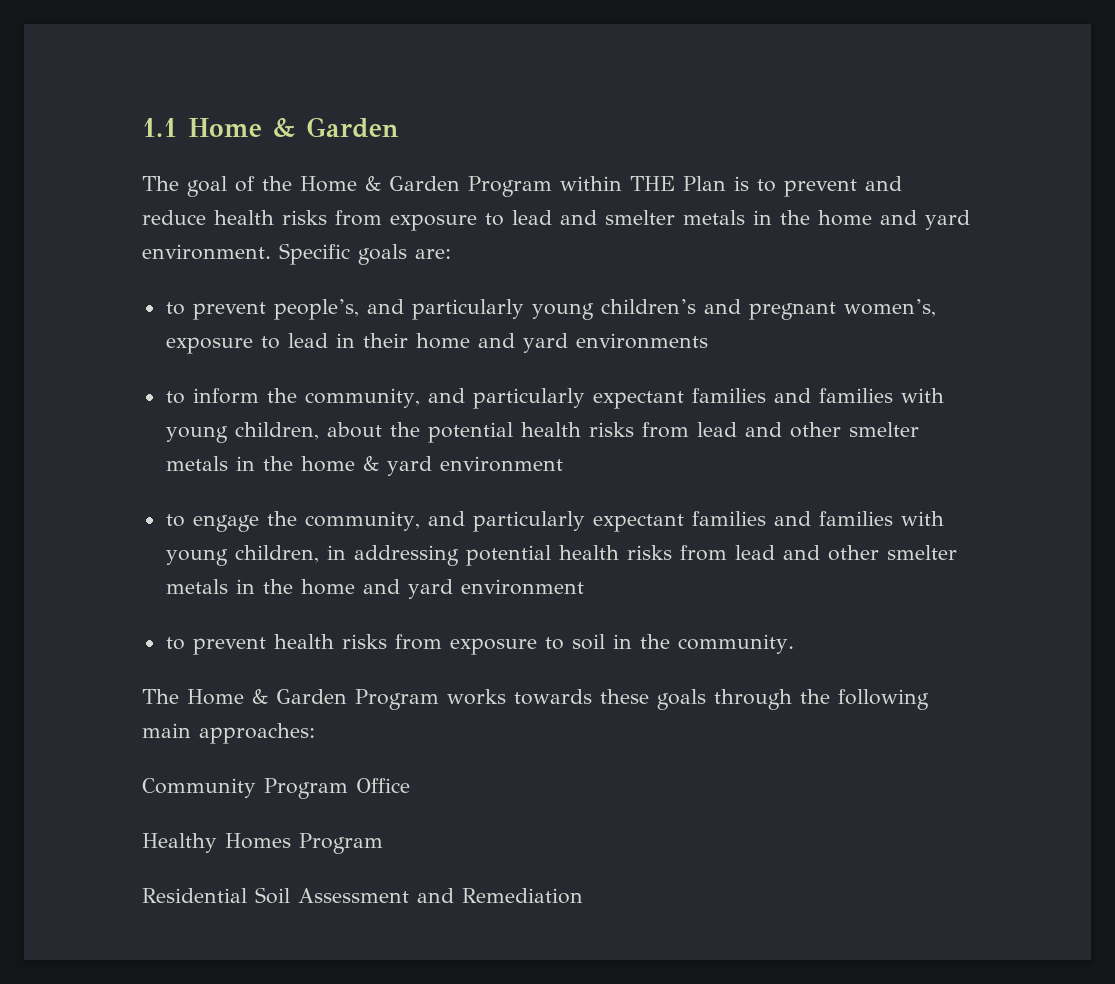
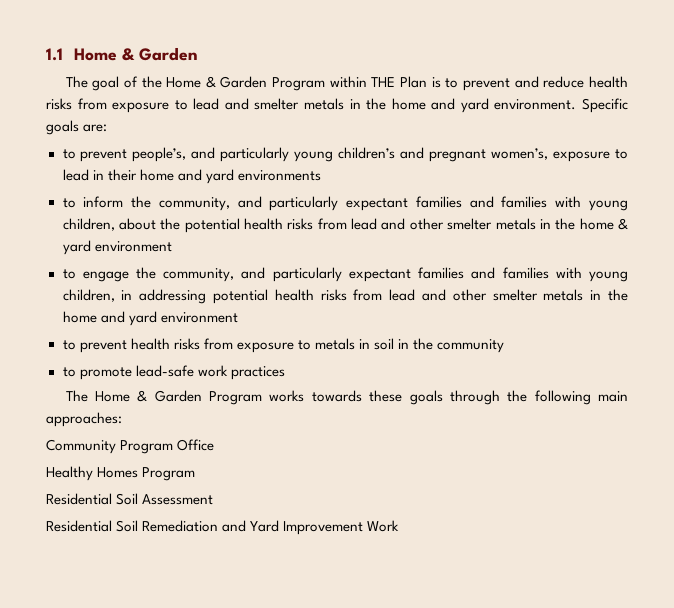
- to prevent health risks from exposure to soil in the community.
+ to prevent health risks from exposure to metals in soil in the community
+ to promote lead-safe work practices
- Residential Soil Assessment and Remediation
+ Residential Soil Assessment
+ Residential Soil Remediation and Yard Improvement Work

